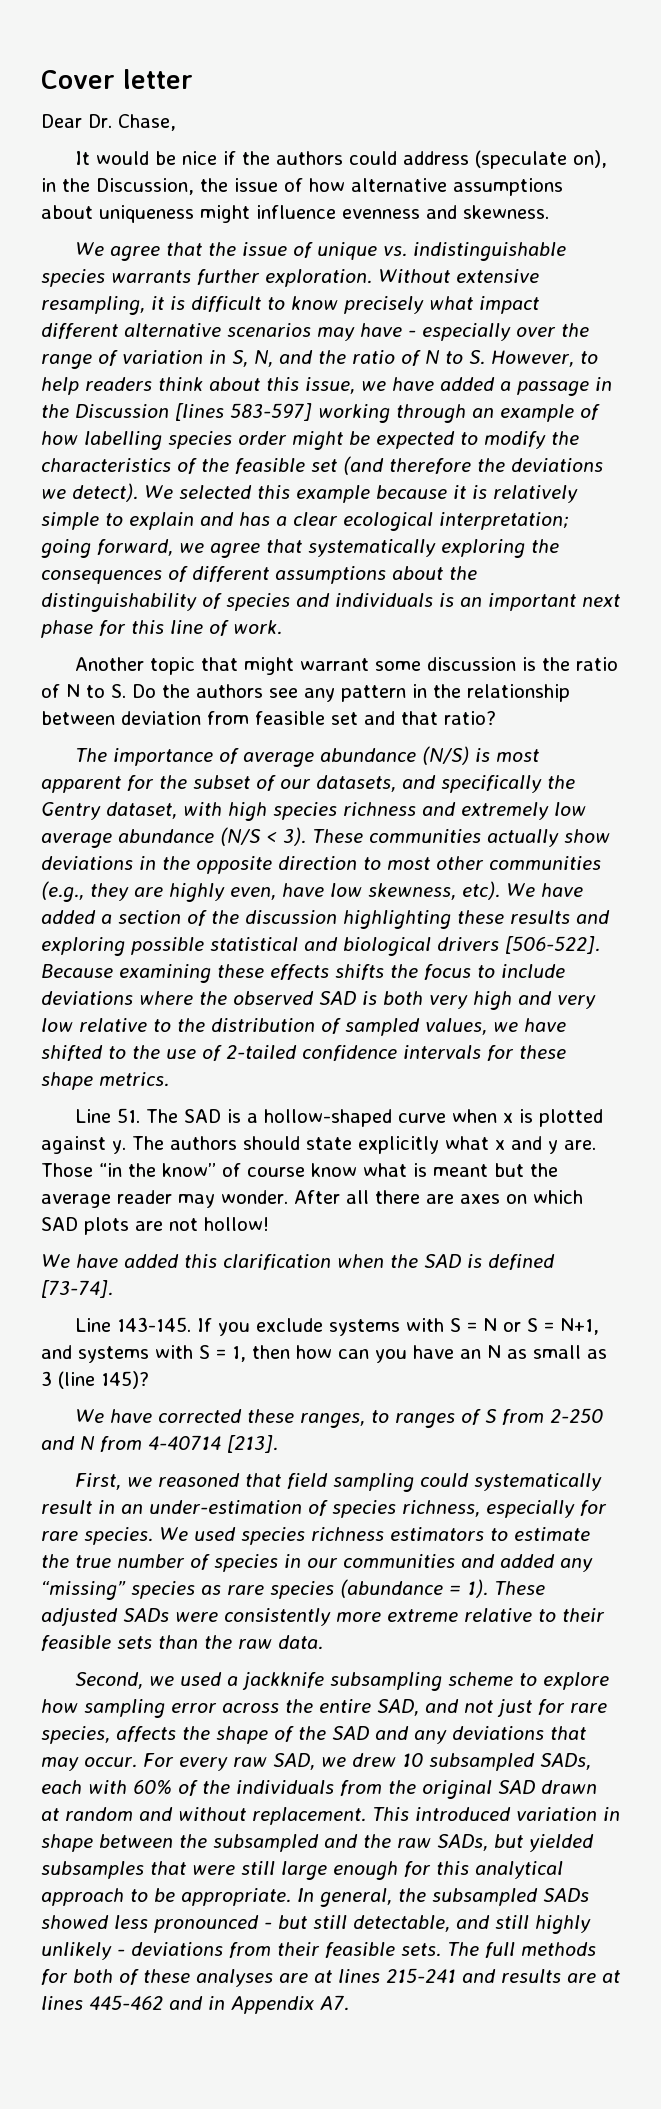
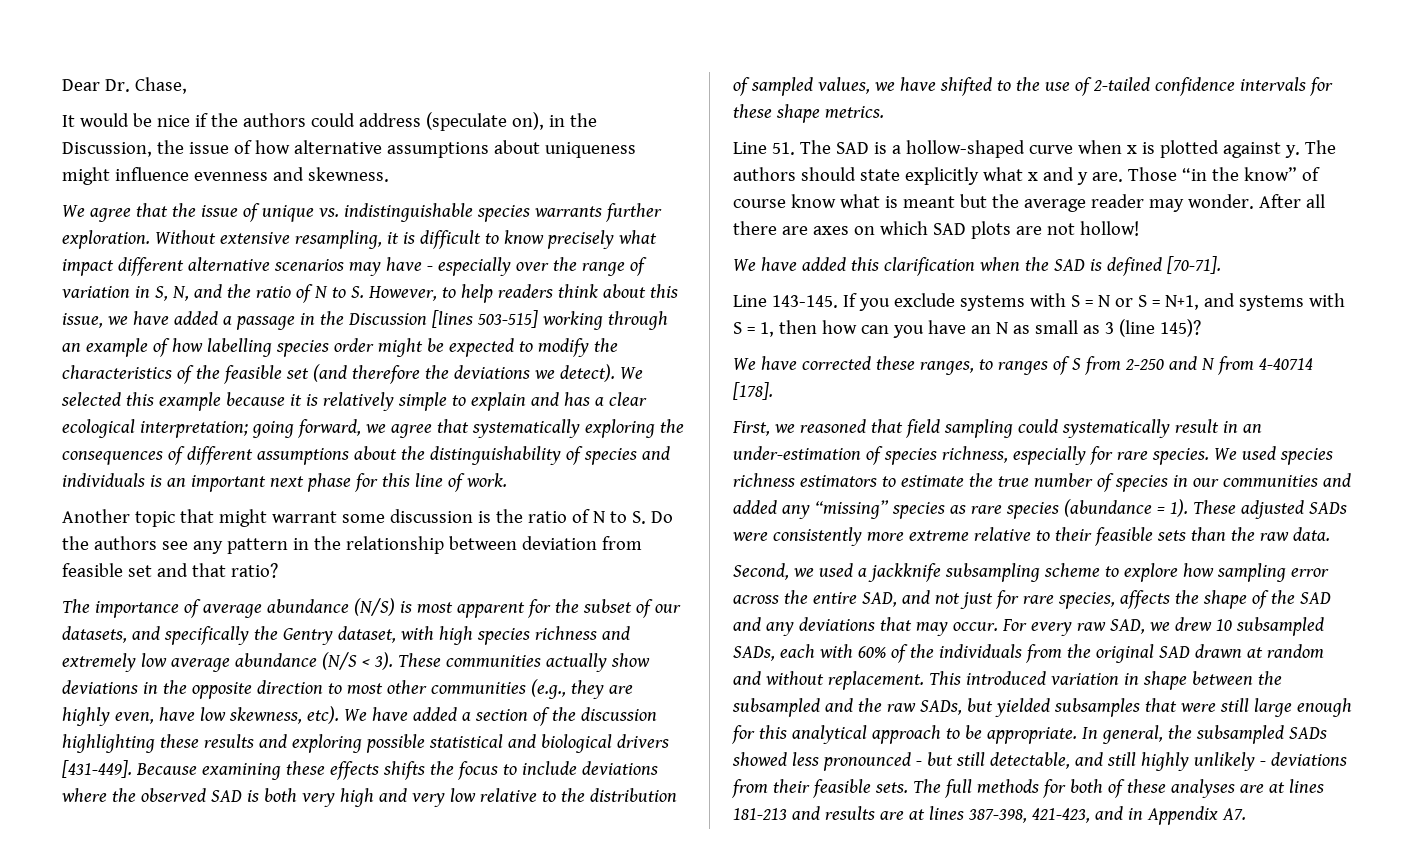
- Cover letter
- Without extensive resampling, it is difficult to know precisely what impact different alternative scenarios may have - especially over the range of variation in S, N, and the ratio of N to S. However, to help readers think about this issue, we have added a passage in the Discussion [lines 583-597] working through an example of how labelling species order might be expected to modify the characteristics of the feasible set (and therefore the deviations we detect).
+ Without extensive resampling, it is difficult to know precisely what impact different alternative scenarios may have - especially over the range of variation in S, N, and the ratio of N to S. However, to help readers think about this issue, we have added a passage in the Discussion [lines 503-515] working through an example of how labelling species order might be expected to modify the characteristics of the feasible set (and therefore the deviations we detect).
- We have added a section of the discussion highlighting these results and exploring possible statistical and biological drivers [506-522].
+ We have added a section of the discussion highlighting these results and exploring possible statistical and biological drivers [431-449].
- We have added this clarification when the SAD is defined [73-74].
+ We have added this clarification when the SAD is defined [70-71].
- We have corrected these ranges, to ranges of S from 2-250 and N from 4-40714 [213].
+ We have corrected these ranges, to ranges of S from 2-250 and N from 4-40714 [178].
- The full methods for both of these analyses are at lines 215-241 and results are at lines 445-462 and in Appendix A7.
+ The full methods for both of these analyses are at lines 181-213 and results are at lines 387-398, 421-423, and in Appendix A7.

